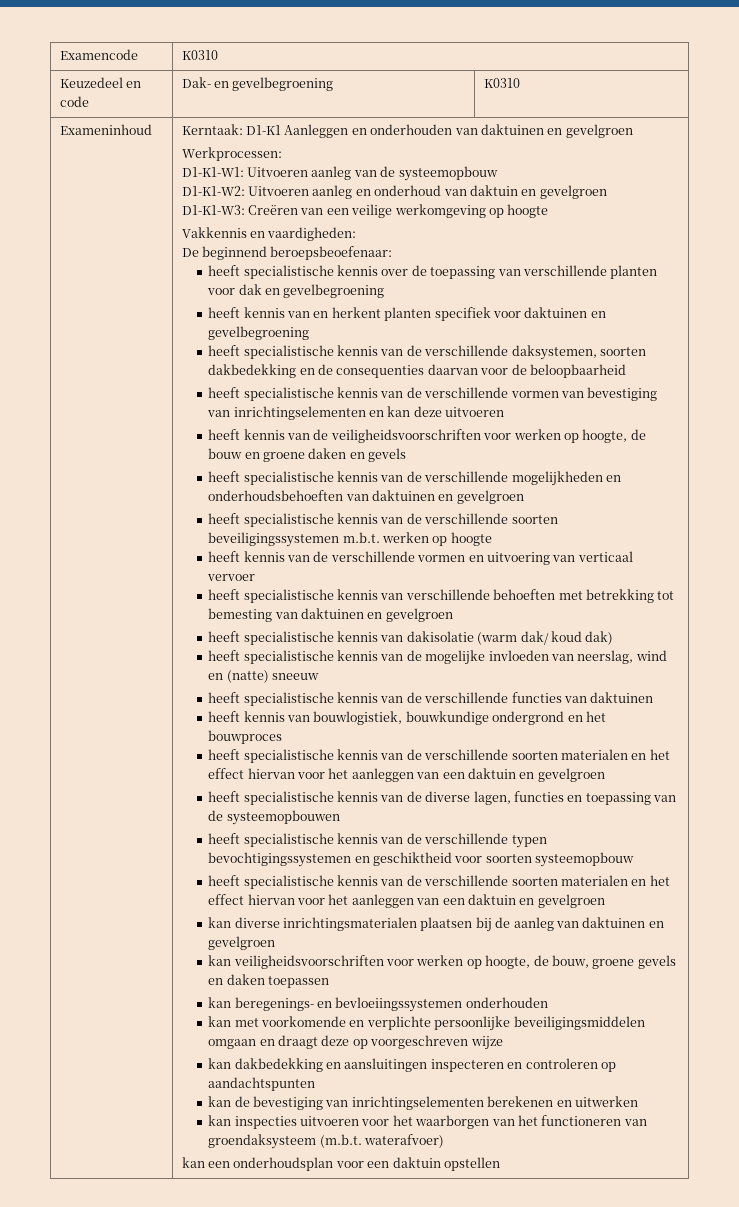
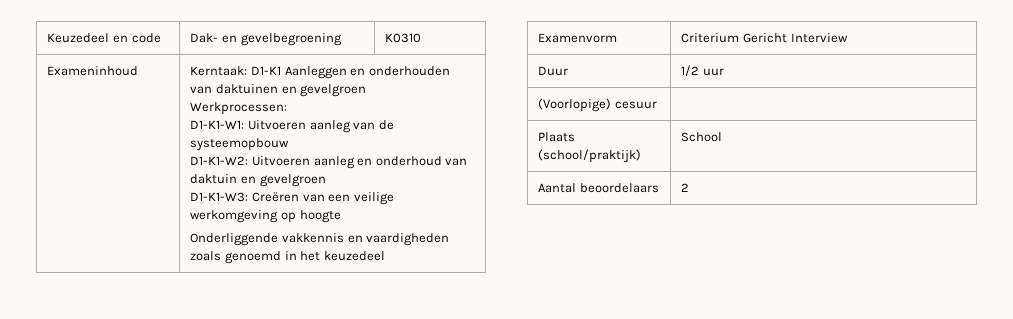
- Examencode | K0310
- Vakkennis en vaardigheden:
- De beginnend beroepsbeoefenaar:
- heeft specialistische kennis over de toepassing van verschillende planten voor dak en gevelbegroening
- heeft kennis van en herkent planten specifiek voor daktuinen en gevelbegroening
- heeft specialistische kennis van de verschillende daksystemen, soorten dakbedekking en de consequenties daarvan voor de beloopbaarheid
- heeft specialistische kennis van de verschillende vormen van bevestiging van inrichtingselementen en kan deze uitvoeren
- heeft kennis van de veiligheidsvoorschriften voor werken op hoogte, de bouw en groene daken en gevels
- heeft specialistische kennis van de verschillende mogelijkheden en onderhoudsbehoeften van daktuinen en gevelgroen
- heeft specialistische kennis van de verschillende soorten beveiligingssystemen m.b.t. werken op hoogte
- heeft kennis van de verschillende vormen en uitvoering van verticaal vervoer
- heeft specialistische kennis van verschillende behoeften met betrekking tot bemesting van daktuinen en gevelgroen
- heeft specialistische kennis van dakisolatie (warm dak/ koud dak)
- heeft specialistische kennis van de mogelijke invloeden van neerslag, wind en (natte) sneeuw
- heeft specialistische kennis van de verschillende functies van daktuinen
- heeft kennis van bouwlogistiek, bouwkundige ondergrond en het bouwproces
- heeft specialistische kennis van de verschillende soorten materialen en het effect hiervan voor het aanleggen van een daktuin en gevelgroen
- heeft specialistische kennis van de diverse lagen, functies en toepassing van de systeemopbouwen
- heeft specialistische kennis van de verschillende typen bevochtigingssystemen en geschiktheid voor soorten systeemopbouw
- heeft specialistische kennis van de verschillende soorten materialen en het effect hiervan voor het aanleggen van een daktuin en gevelgroen
- kan diverse inrichtingsmaterialen plaatsen bij de aanleg van daktuinen en gevelgroen
- kan veiligheidsvoorschriften voor werken op hoogte, de bouw, groene gevels en daken toepassen
- kan beregenings- en bevloeiingssystemen onderhouden
- kan met voorkomende en verplichte persoonlijke beveiligingsmiddelen omgaan en draagt deze op voorgeschreven wijze
- kan dakbedekking en aansluitingen inspecteren en controleren op aandachtspunten
- kan de bevestiging van inrichtingselementen berekenen en uitwerken
- kan inspecties uitvoeren voor het waarborgen van het functioneren van groendaksysteem (m.b.t. waterafvoer)
- kan een onderhoudsplan voor een daktuin opstellen
+ Onderliggende vakkennis en vaardigheden zoals genoemd in het keuzedeel
+ Examenvorm | Criterium Gericht Interview
+ Duur | 1/2 uur
+ (Voorlopige) cesuur |
+ Plaats (school/praktijk) | School
+ Aantal beoordelaars | 2

